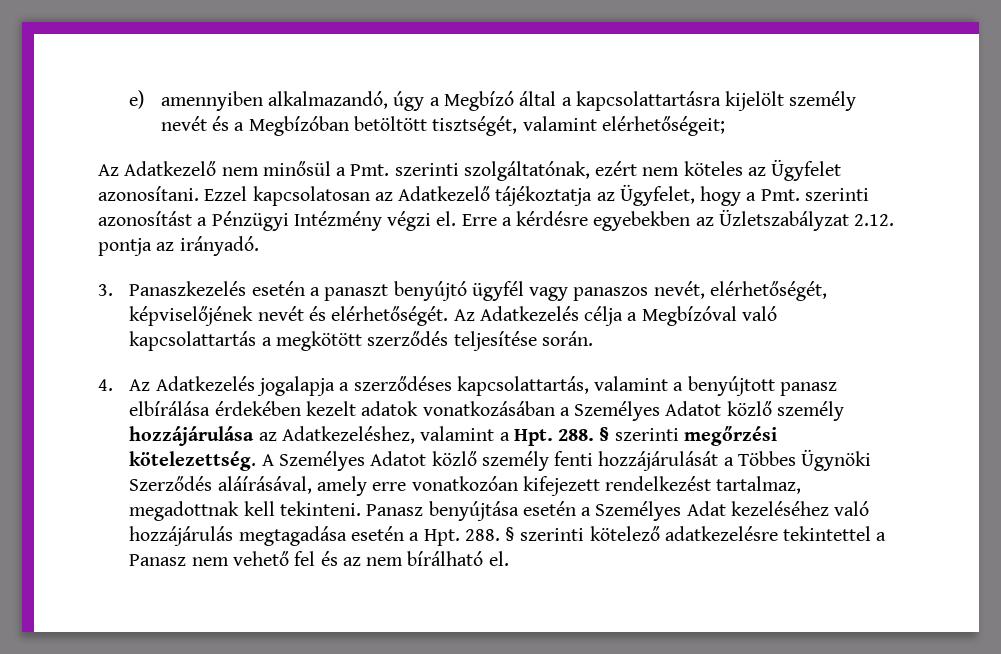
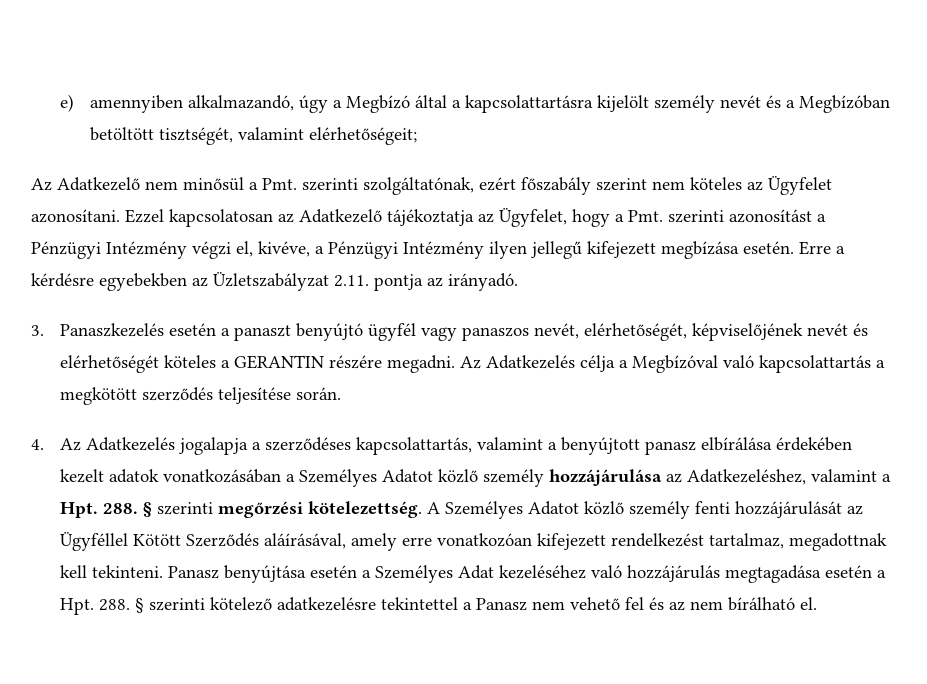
- Az Adatkezelő nem minősül a Pmt. szerinti szolgáltatónak, ezért nem köteles az Ügyfelet azonosítani.
+ Az Adatkezelő nem minősül a Pmt. szerinti szolgáltatónak, ezért főszabály szerint nem köteles az Ügyfelet azonosítani.
- Ezzel kapcsolatosan az Adatkezelő tájékoztatja az Ügyfelet, hogy a Pmt. szerinti azonosítást a Pénzügyi Intézmény végzi el.
+ Ezzel kapcsolatosan az Adatkezelő tájékoztatja az Ügyfelet, hogy a Pmt. szerinti azonosítást a Pénzügyi Intézmény végzi el, kivéve, a Pénzügyi Intézmény ilyen jellegű kifejezett megbízása esetén.
- Erre a kérdésre egyebekben az Üzletszabályzat 2.12. pontja az irányadó.
+ Erre a kérdésre egyebekben az Üzletszabályzat 2.11. pontja az irányadó.
- 3. Panaszkezelés esetén a panaszt benyújtó ügyfél vagy panaszos nevét, elérhetőségét, képviselőjének nevét és elérhetőségét.
+ 3. Panaszkezelés esetén a panaszt benyújtó ügyfél vagy panaszos nevét, elérhetőségét, képviselőjének nevét és elérhetőségét köteles a GERANTIN részére megadni.
- A Személyes Adatot közlő személy fenti hozzájárulását a Többes Ügynöki Szerződés aláírásával, amely erre vonatkozóan kifejezett rendelkezést tartalmaz, megadottnak kell tekinteni.
+ A Személyes Adatot közlő személy fenti hozzájárulását az Ügyféllel Kötött Szerződés aláírásával, amely erre vonatkozóan kifejezett rendelkezést tartalmaz, megadottnak kell tekinteni.

